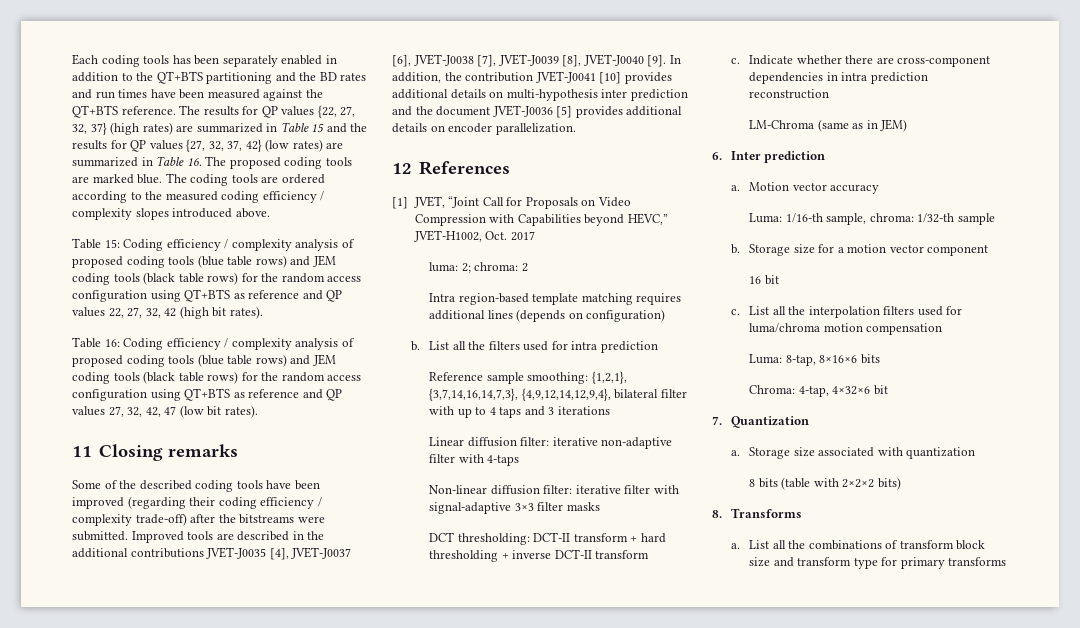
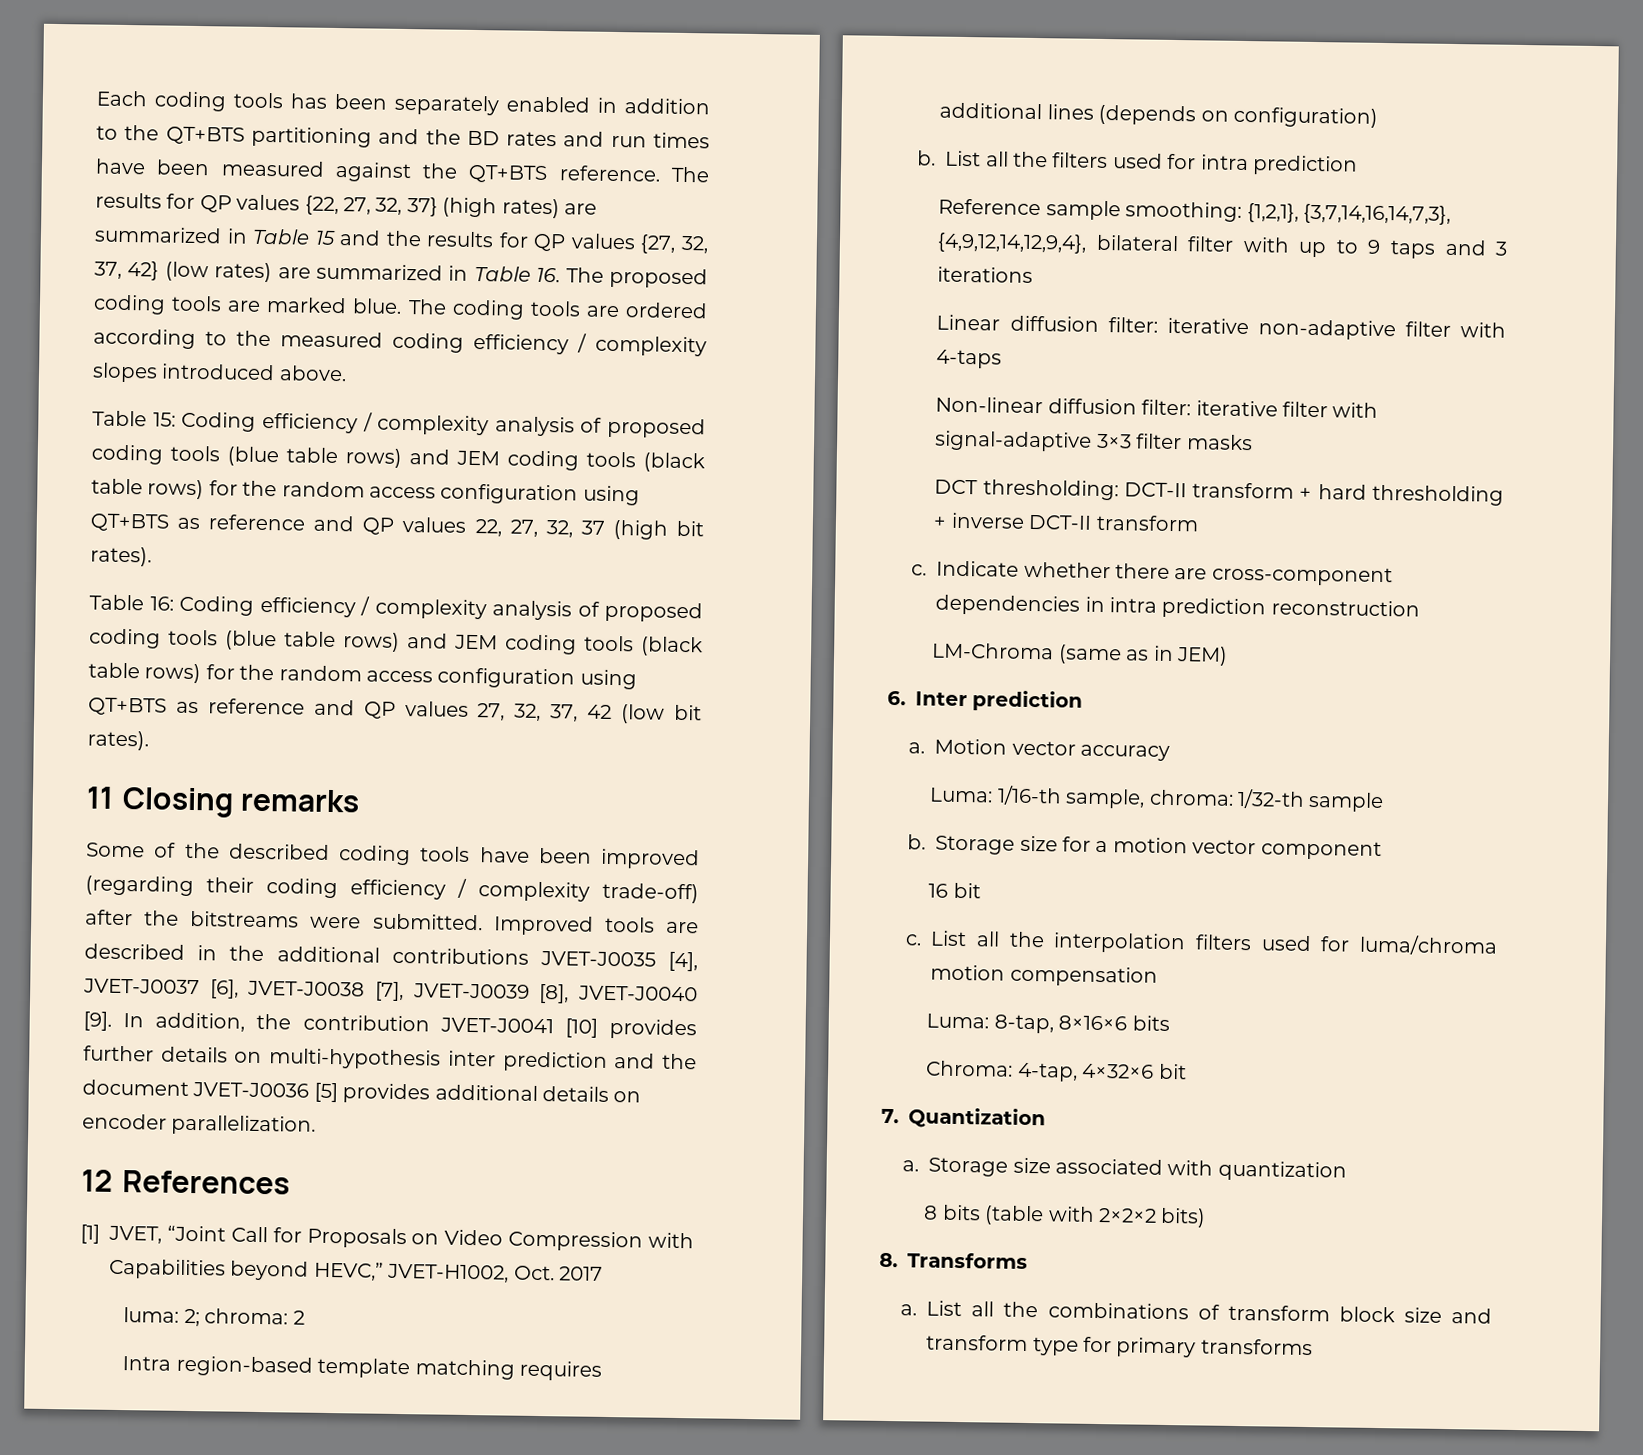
- Table 15: Coding efficiency / complexity analysis of proposed coding tools (blue table rows) and JEM coding tools (black table rows) for the random access configuration using QT+BTS as reference and QP values 22, 27, 32, 42 (high bit rates).
+ Table 15: Coding efficiency / complexity analysis of proposed coding tools (blue table rows) and JEM coding tools (black table rows) for the random access configuration using QT+BTS as reference and QP values 22, 27, 32, 37 (high bit rates).
- Table 16: Coding efficiency / complexity analysis of proposed coding tools (blue table rows) and JEM coding tools (black table rows) for the random access configuration using QT+BTS as reference and QP values 27, 32, 42, 47 (low bit rates).
+ Table 16: Coding efficiency / complexity analysis of proposed coding tools (blue table rows) and JEM coding tools (black table rows) for the random access configuration using QT+BTS as reference and QP values 27, 32, 37, 42 (low bit rates).
- In addition, the contribution JVET-J0041 [10] provides additional details on multi-hypothesis inter prediction and the document JVET-J0036 [5] provides additional details on encoder parallelization.
+ In addition, the contribution JVET-J0041 [10] provides further details on multi-hypothesis inter prediction and the document JVET-J0036 [5] provides additional details on encoder parallelization.
- Reference sample smoothing: {1,2,1}, {3,7,14,16,14,7,3}, {4,9,12,14,12,9,4}, bilateral filter with up to 4 taps and 3 iterations
+ Reference sample smoothing: {1,2,1}, {3,7,14,16,14,7,3}, {4,9,12,14,12,9,4}, bilateral filter with up to 9 taps and 3 iterations

